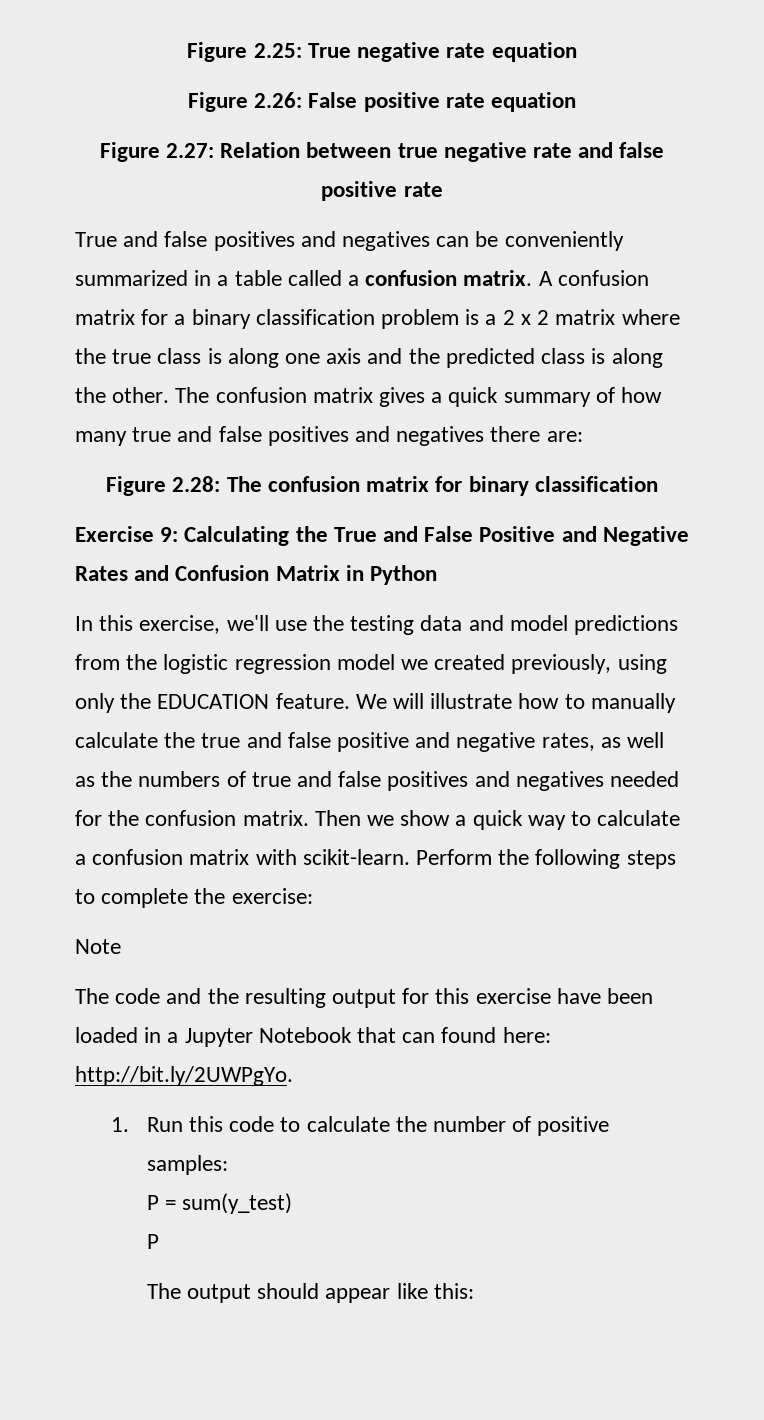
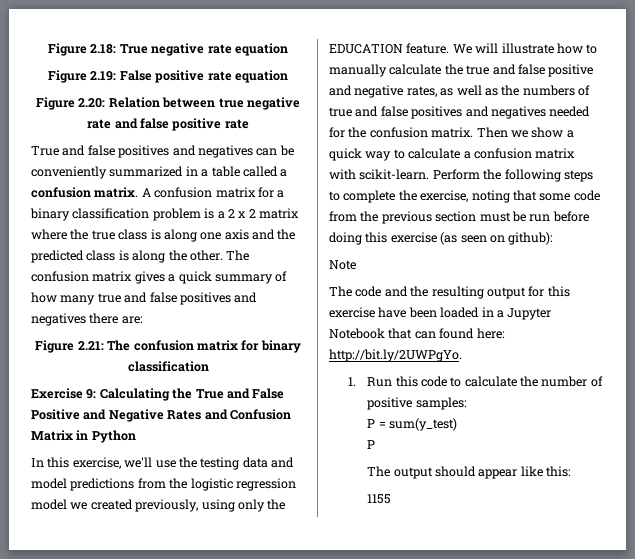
- Figure 2.25: True negative rate equation
+ Figure 2.18: True negative rate equation
- Figure 2.26: False positive rate equation
+ Figure 2.19: False positive rate equation
- Figure 2.27: Relation between true negative rate and false positive rate
+ Figure 2.20: Relation between true negative rate and false positive rate
- Figure 2.28: The confusion matrix for binary classification
+ Figure 2.21: The confusion matrix for binary classification
- Perform the following steps to complete the exercise:
+ Perform the following steps to complete the exercise, noting that some code from the previous section must be run before doing this exercise (as seen on github):
+ 1155

